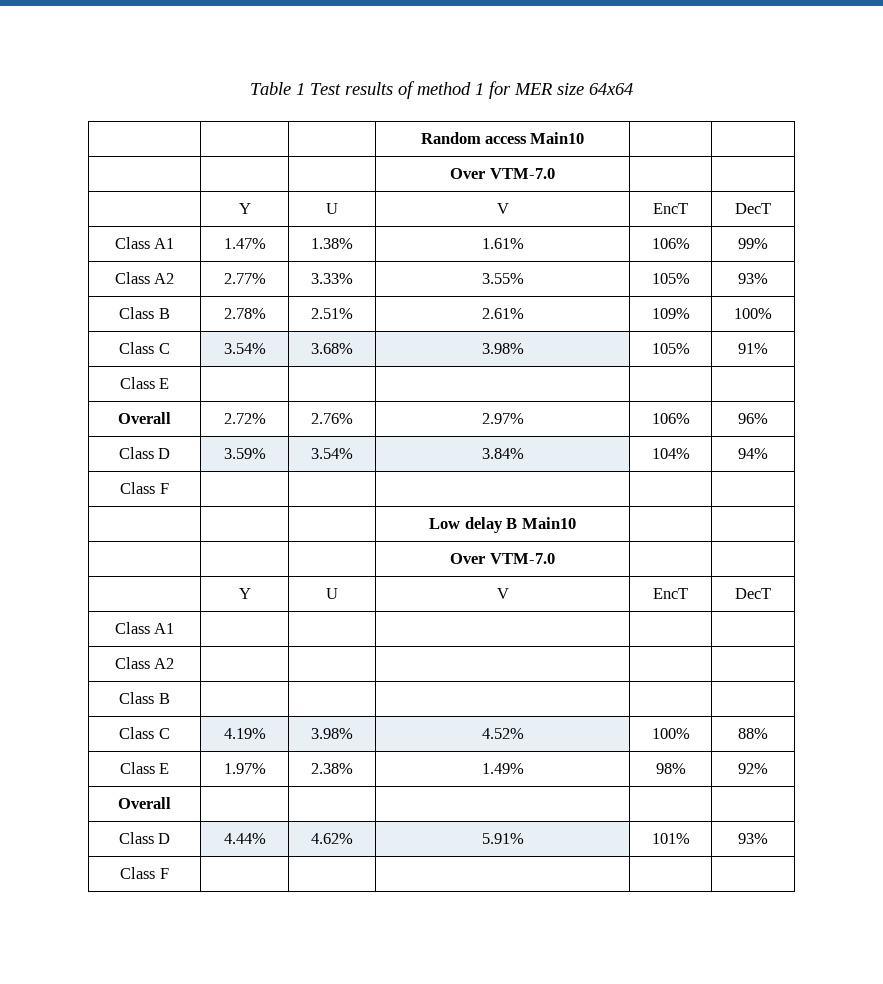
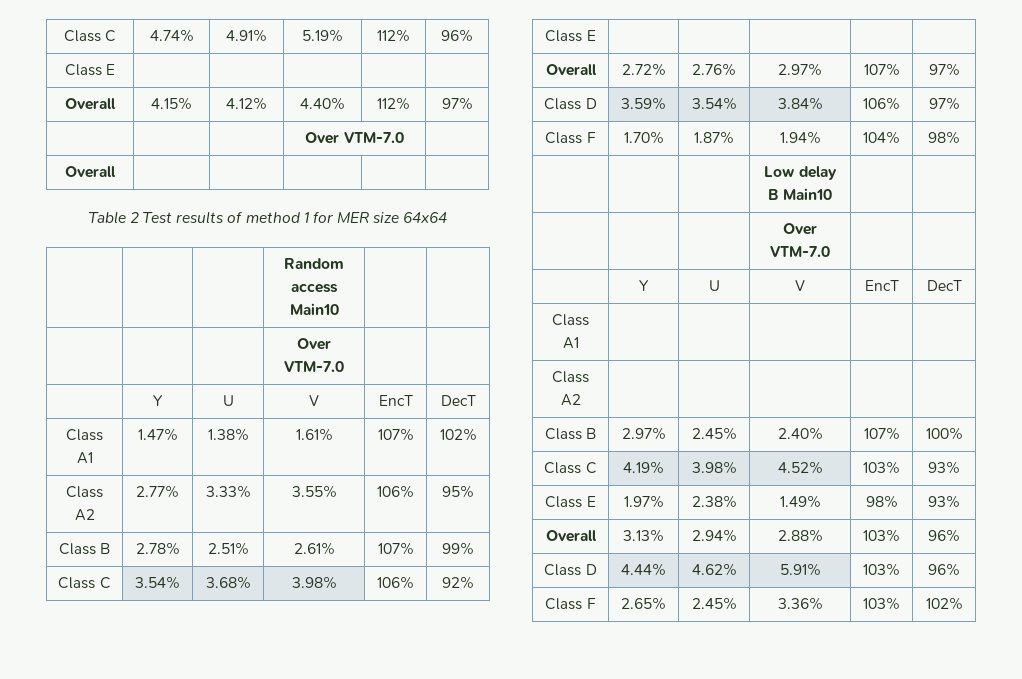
- Table 1 Test results of method 1 for MER size 64x64
+ Class C | 4.74% | 4.91% | 5.19% | 112% | 96%
+ Class E | | | | |
+ Overall | 4.15% | 4.12% | 4.40% | 112% | 97%
+ | | | Over VTM-7.0 |
+ Overall | | | | |
+ Table 2 Test results of method 1 for MER size 64x64
- Class A1 | 1.47% | 1.38% | 1.61% | 106% | 99%
+ Class A1 | 1.47% | 1.38% | 1.61% | 107% | 102%
- Class A2 | 2.77% | 3.33% | 3.55% | 105% | 93%
+ Class A2 | 2.77% | 3.33% | 3.55% | 106% | 95%
- Class B | 2.78% | 2.51% | 2.61% | 109% | 100%
+ Class B | 2.78% | 2.51% | 2.61% | 107% | 99%
- Class C | 3.54% | 3.68% | 3.98% | 105% | 91%
+ Class C | 3.54% | 3.68% | 3.98% | 106% | 92%
- Overall | 2.72% | 2.76% | 2.97% | 106% | 96%
+ Overall | 2.72% | 2.76% | 2.97% | 107% | 97%
- Class D | 3.59% | 3.54% | 3.84% | 104% | 94%
- Class F | | | | |
+ Class D | 3.59% | 3.54% | 3.84% | 106% | 97%
+ Class F | 1.70% | 1.87% | 1.94% | 104% | 98%
- Class B | | | | |
+ Class B | 2.97% | 2.45% | 2.40% | 107% | 100%
- Class C | 4.19% | 3.98% | 4.52% | 100% | 88%
+ Class C | 4.19% | 3.98% | 4.52% | 103% | 93%
- Class E | 1.97% | 2.38% | 1.49% | 98% | 92%
- Overall | | | | |
+ Class E | 1.97% | 2.38% | 1.49% | 98% | 93%
+ Overall | 3.13% | 2.94% | 2.88% | 103% | 96%
- Class D | 4.44% | 4.62% | 5.91% | 101% | 93%
- Class F | | | | |
+ Class D | 4.44% | 4.62% | 5.91% | 103% | 96%
+ Class F | 2.65% | 2.45% | 3.36% | 103% | 102%

